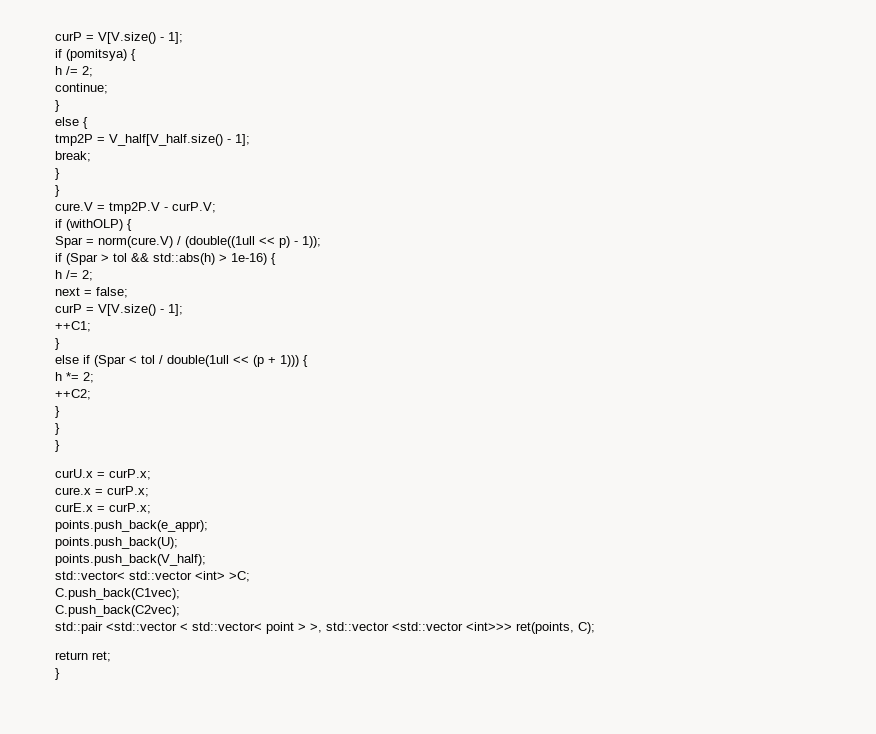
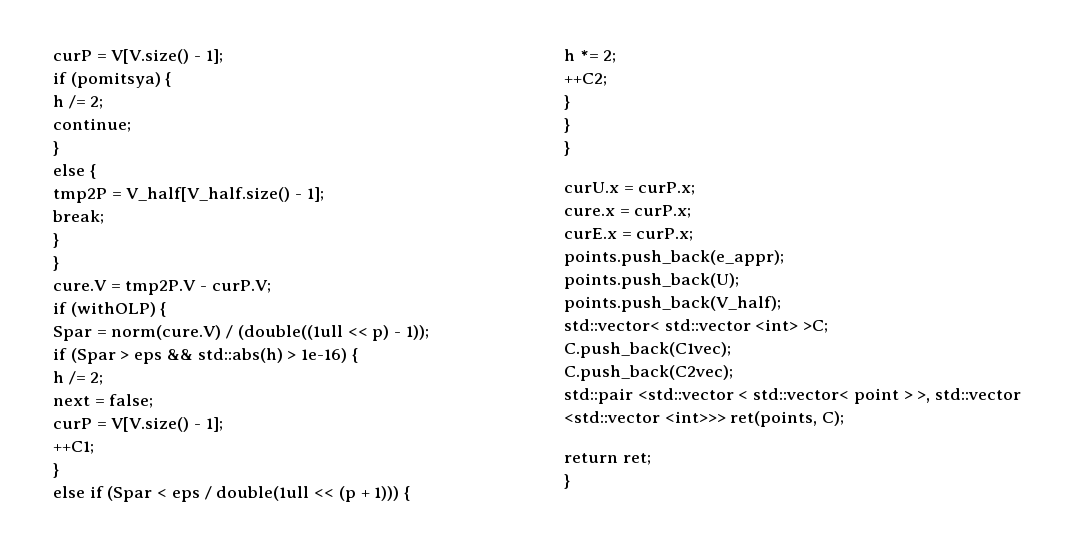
- if (Spar > tol && std::abs(h) > 1e-16) {
+ if (Spar > eps && std::abs(h) > 1e-16) {
- else if (Spar < tol / double(1ull << (p + 1))) {
+ else if (Spar < eps / double(1ull << (p + 1))) {

